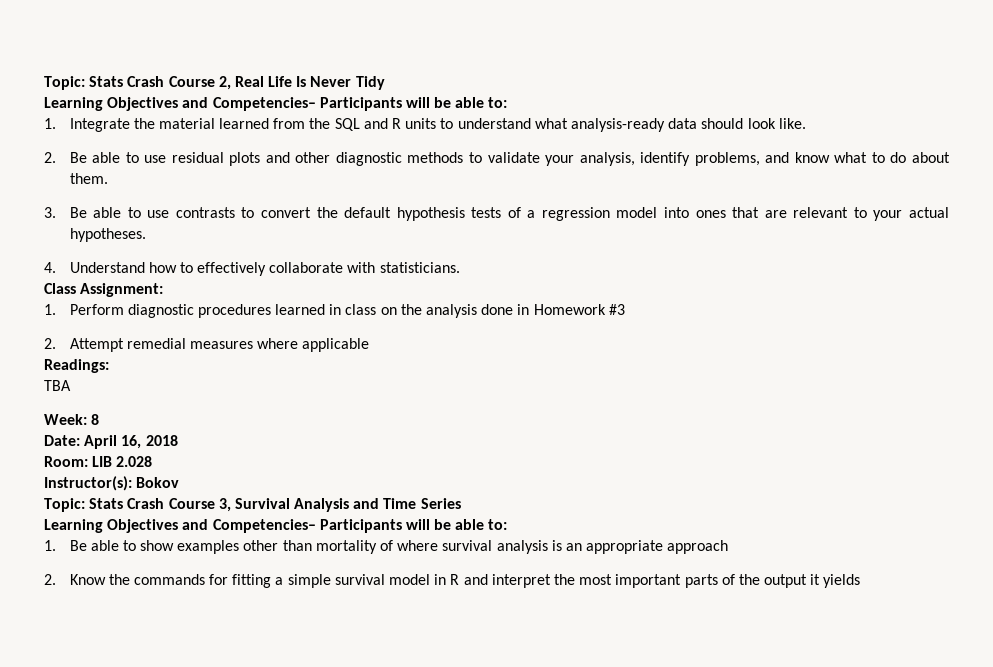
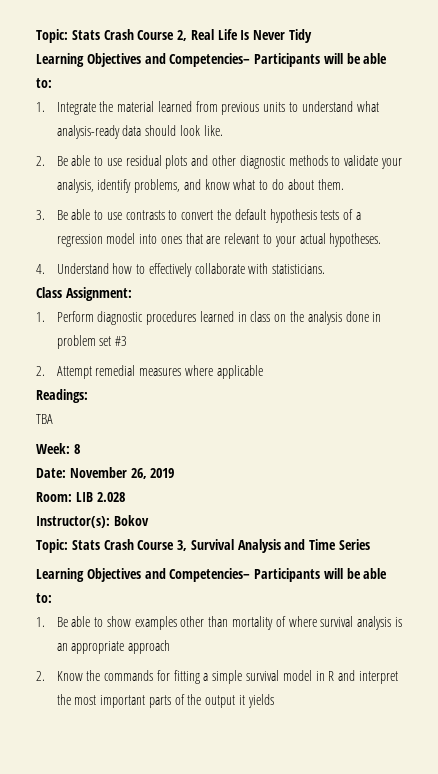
- 1. Integrate the material learned from the SQL and R units to understand what analysis-ready data should look like.
+ 1. Integrate the material learned from previous units to understand what analysis-ready data should look like.
- 1. Perform diagnostic procedures learned in class on the analysis done in Homework #3
+ 1. Perform diagnostic procedures learned in class on the analysis done in problem set #3
- Date: April 16, 2018
+ Date: November 26, 2019

